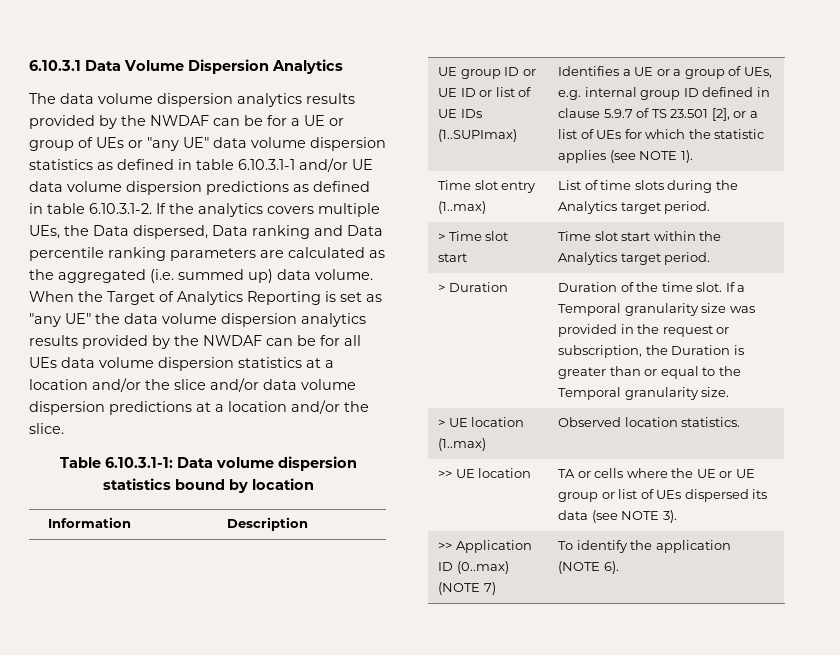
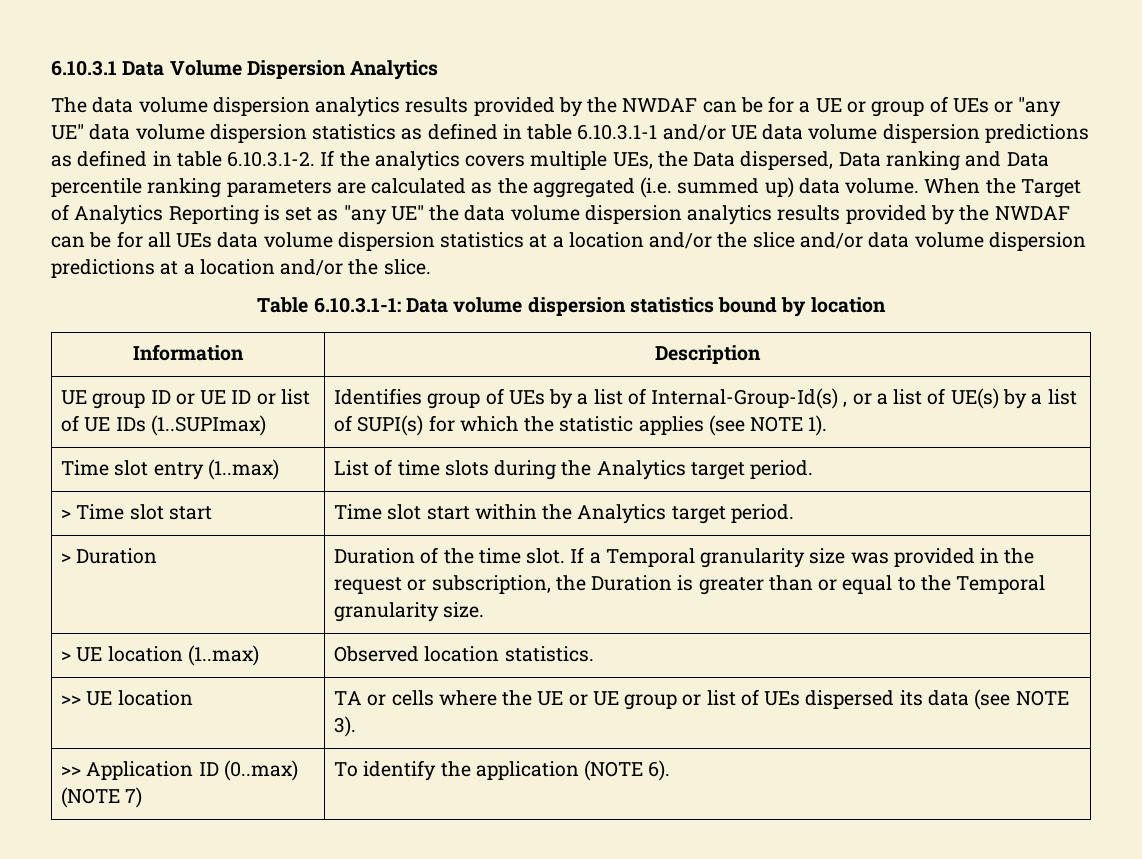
- Identifies a UE or a group of UEs, e.g. internal group ID defined in clause 5.9.7 of TS 23.501 [2], or a list of UEs for which the statistic applies (see NOTE 1).
+ Identifies group of UEs by a list of Internal-Group-Id(s) , or a list of UE(s) by a list of SUPI(s) for which the statistic applies (see NOTE 1).

